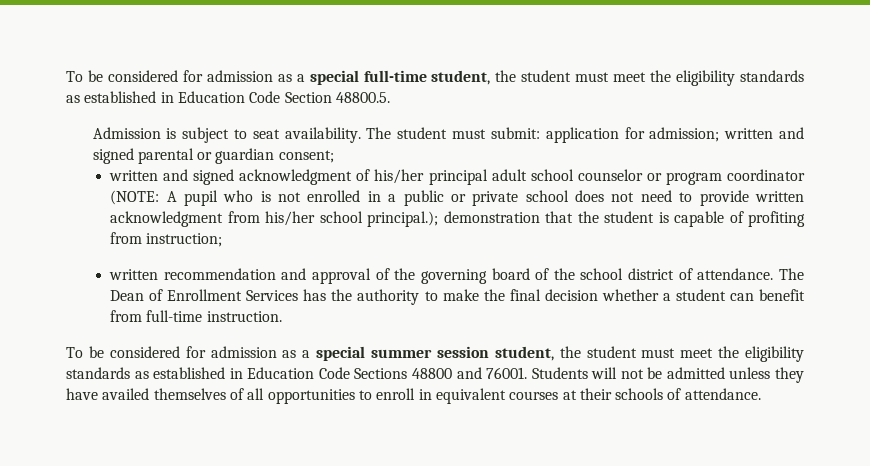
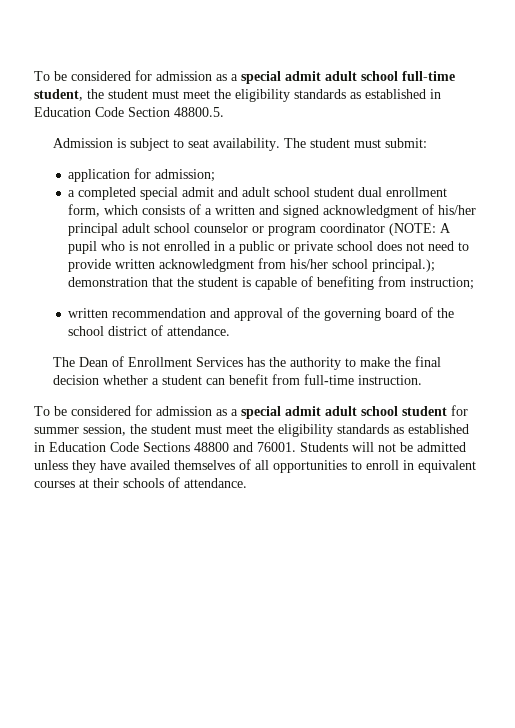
- To be considered for admission as a special full-time student, the student must meet the eligibility standards as established in Education Code Section 48800.5.
+ To be considered for admission as a special admit adult school full-time student, the student must meet the eligibility standards as established in Education Code Section 48800.5.
- The student must submit: application for admission; written and signed parental or guardian consent;
- written and signed acknowledgment of his/her principal adult school counselor or program coordinator (NOTE: A pupil who is not enrolled in a public or private school does not need to provide written acknowledgment from his/her school principal.); demonstration that the student is capable of profiting from instruction;
+ The student must submit:
+ application for admission;
+ a completed special admit and adult school student dual enrollment form, which consists of a written and signed acknowledgment of his/her principal adult school counselor or program coordinator (NOTE: A pupil who is not enrolled in a public or private school does not need to provide written acknowledgment from his/her school principal.); demonstration that the student is capable of benefiting from instruction;
- written recommendation and approval of the governing board of the school district of attendance. The Dean of Enrollment Services has the authority to make the final decision whether a student can benefit from full-time instruction.
+ written recommendation and approval of the governing board of the school district of attendance.
+ The Dean of Enrollment Services has the authority to make the final decision whether a student can benefit from full-time instruction.
- To be considered for admission as a special summer session student, the student must meet the eligibility standards as established in Education Code Sections 48800 and 76001.
+ To be considered for admission as a special admit adult school student for summer session, the student must meet the eligibility standards as established in Education Code Sections 48800 and 76001.

